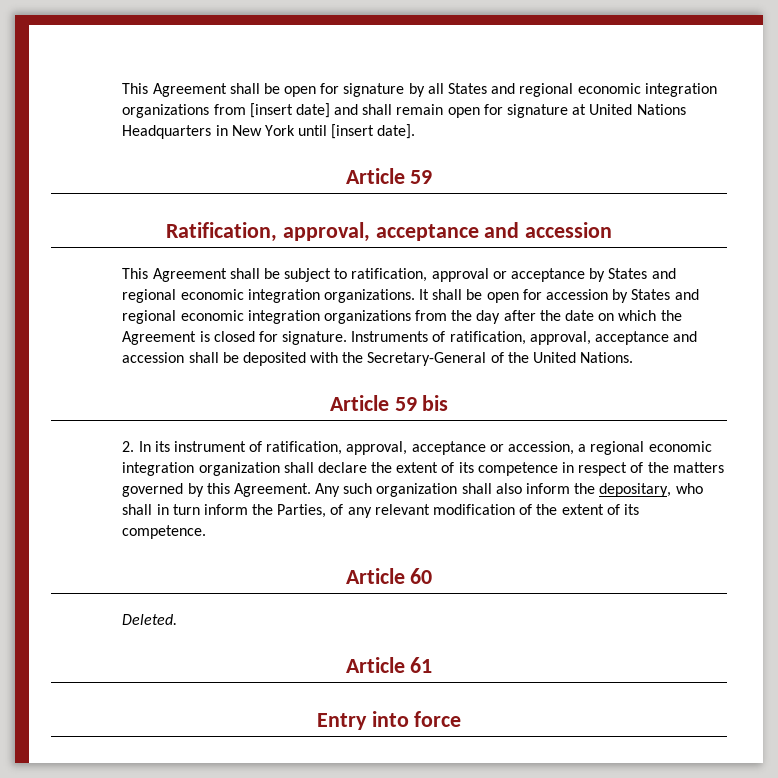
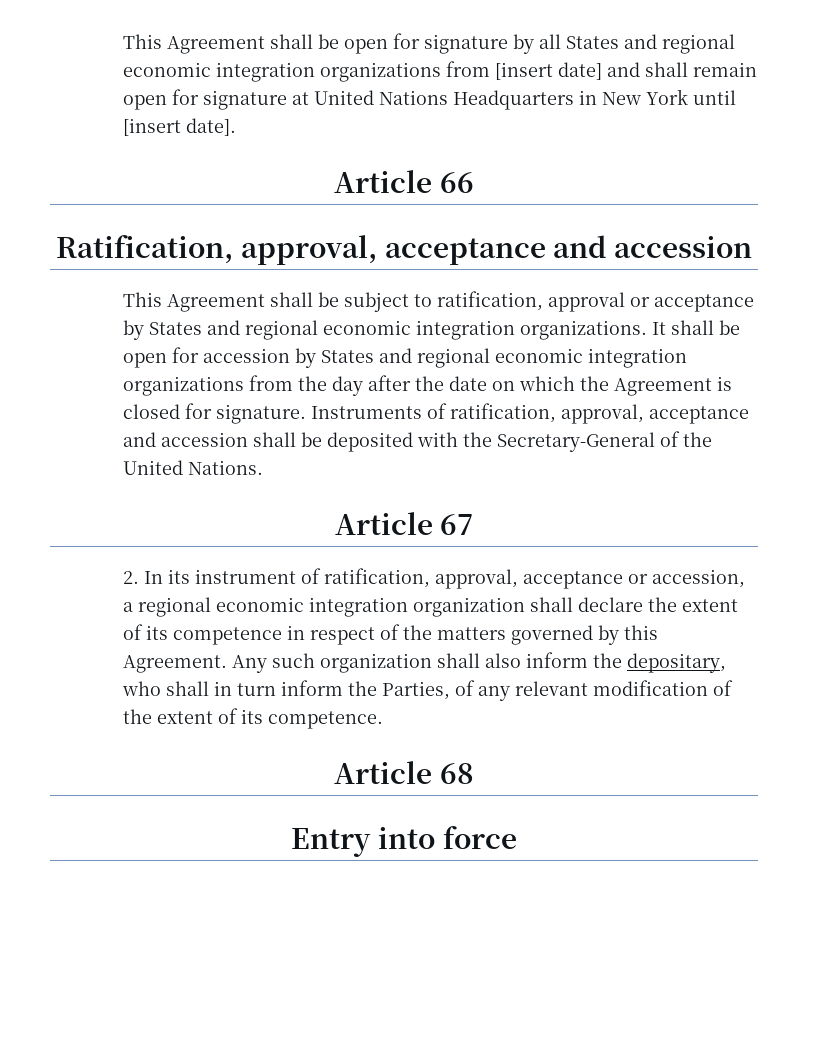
  This Agreement shall be open for signature by all States and regional economic integration organizations from [insert date] and shall remain open for signature at United Nations Headquarters in New York until [insert date].
- Article 59
+ Article 66
- Article 59 bis
+ Article 67
- Article 60
- Deleted.
- Article 61
+ Article 68

